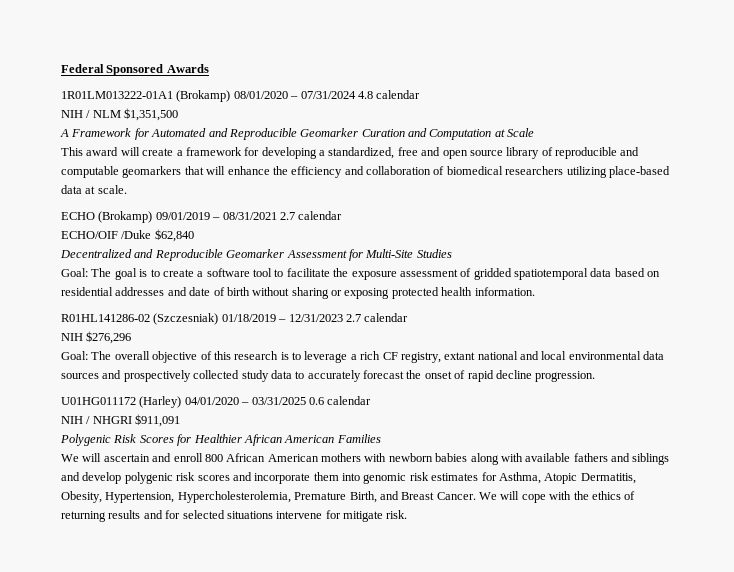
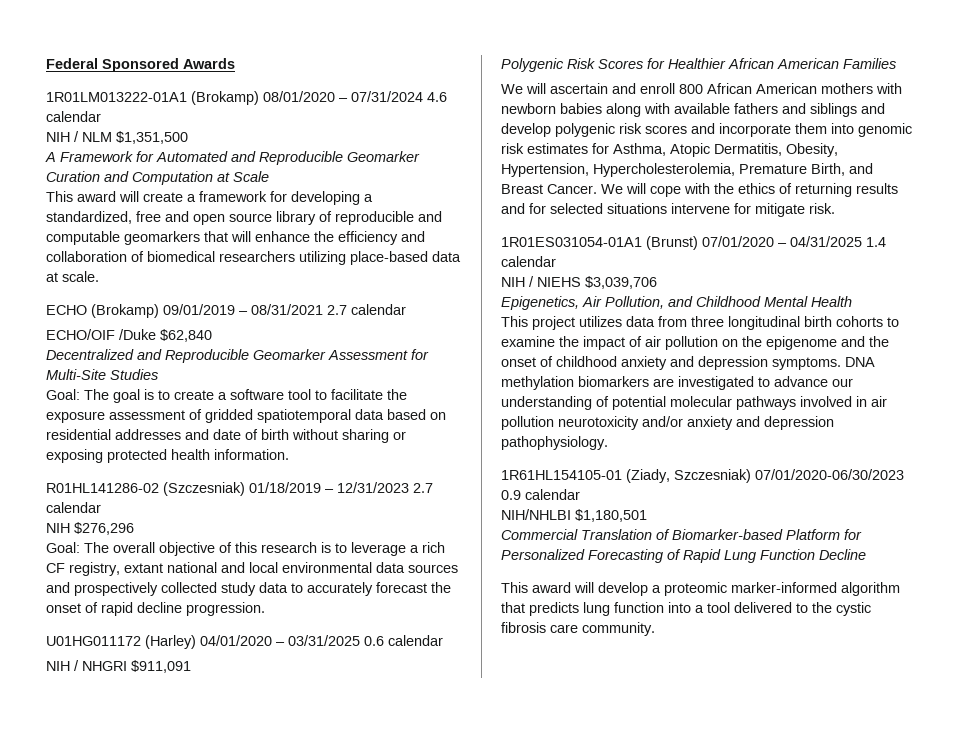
- 1R01LM013222-01A1 (Brokamp) 08/01/2020 – 07/31/2024 4.8 calendar
+ 1R01LM013222-01A1 (Brokamp) 08/01/2020 – 07/31/2024 4.6 calendar
+ 1R01ES031054-01A1 (Brunst) 07/01/2020 – 04/31/2025 1.4 calendar
+ NIH / NIEHS $3,039,706
+ Epigenetics, Air Pollution, and Childhood Mental Health
+ This project utilizes data from three longitudinal birth cohorts to examine the impact of air pollution on the epigenome and the onset of childhood anxiety and depression symptoms. DNA methylation biomarkers are investigated to advance our understanding of potential molecular pathways involved in air pollution neurotoxicity and/or anxiety and depression pathophysiology.
+ 1R61HL154105-01 (Ziady, Szczesniak) 07/01/2020-06/30/2023 0.9 calendar
+ NIH/NHLBI $1,180,501
+ Commercial Translation of Biomarker-based Platform for Personalized Forecasting of Rapid Lung Function Decline
+ This award will develop a proteomic marker-informed algorithm that predicts lung function into a tool delivered to the cystic fibrosis care community.

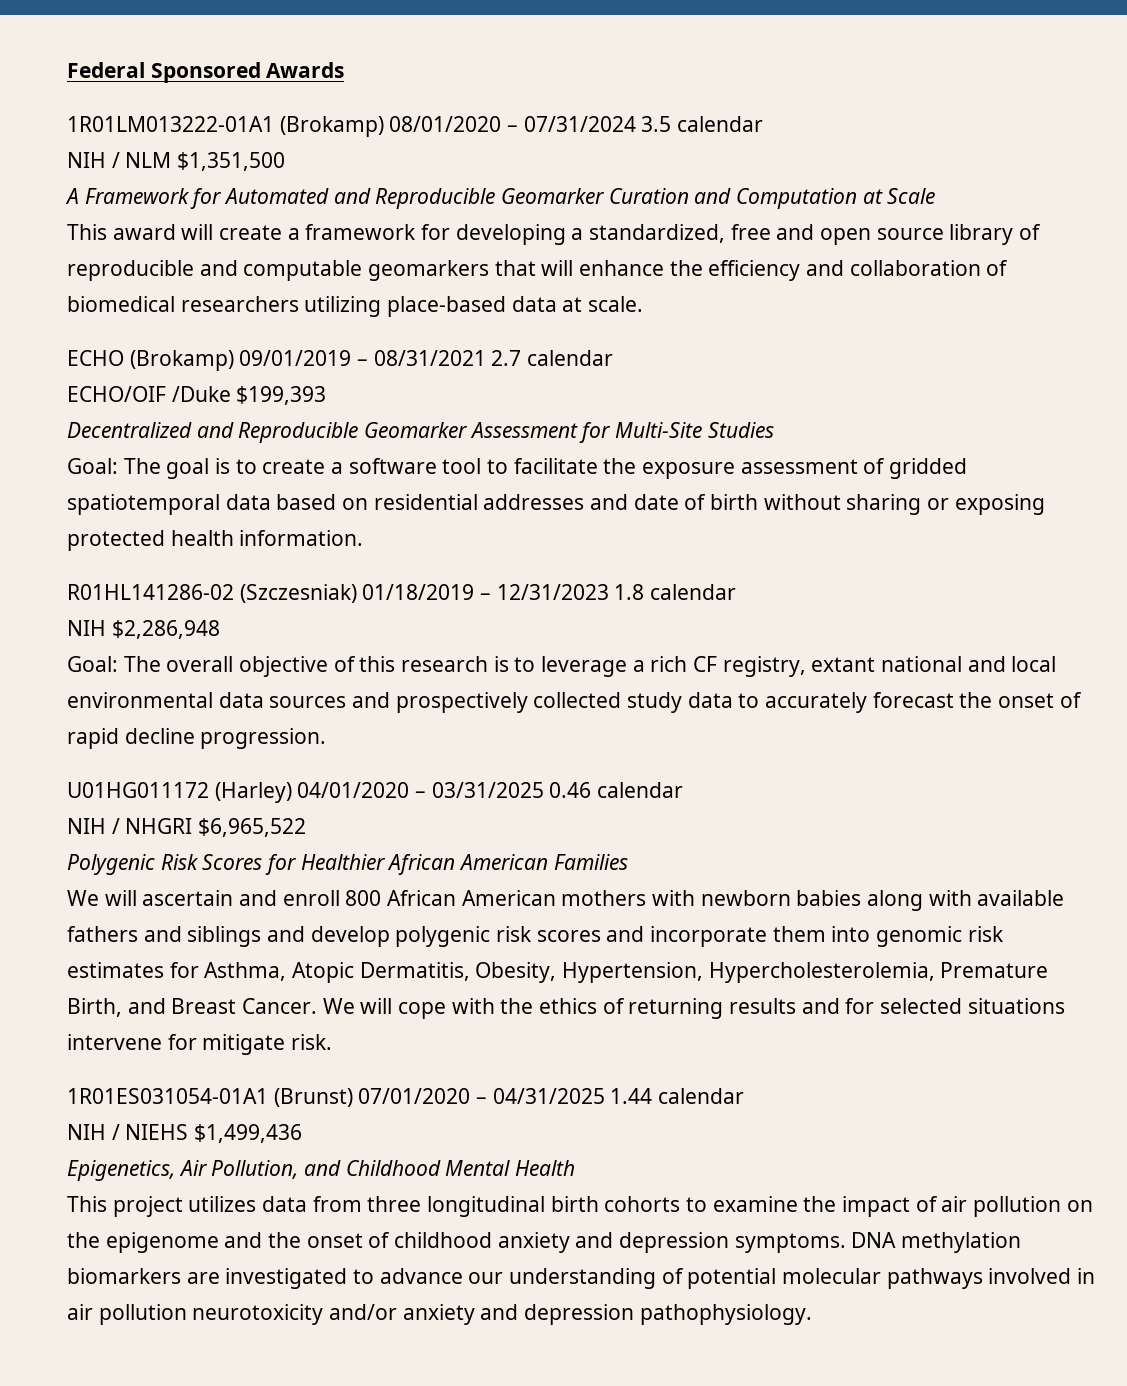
- 1R01LM013222-01A1 (Brokamp) 08/01/2020 – 07/31/2024 4.6 calendar
+ 1R01LM013222-01A1 (Brokamp) 08/01/2020 – 07/31/2024 3.5 calendar
- ECHO/OIF /Duke $62,840
+ ECHO/OIF /Duke $199,393
- R01HL141286-02 (Szczesniak) 01/18/2019 – 12/31/2023 2.7 calendar
- NIH $276,296
+ R01HL141286-02 (Szczesniak) 01/18/2019 – 12/31/2023 1.8 calendar
+ NIH $2,286,948
- U01HG011172 (Harley) 04/01/2020 – 03/31/2025 0.6 calendar
+ U01HG011172 (Harley) 04/01/2020 – 03/31/2025 0.46 calendar
- NIH / NHGRI $911,091
+ NIH / NHGRI $6,965,522
- 1R01ES031054-01A1 (Brunst) 07/01/2020 – 04/31/2025 1.4 calendar
+ 1R01ES031054-01A1 (Brunst) 07/01/2020 – 04/31/2025 1.44 calendar
- NIH / NIEHS $3,039,706
+ NIH / NIEHS $1,499,436
- 1R61HL154105-01 (Ziady, Szczesniak) 07/01/2020-06/30/2023 0.9 calendar
- NIH/NHLBI $1,180,501
- Commercial Translation of Biomarker-based Platform for Personalized Forecasting of Rapid Lung Function Decline
- This award will develop a proteomic marker-informed algorithm that predicts lung function into a tool delivered to the cystic fibrosis care community.

